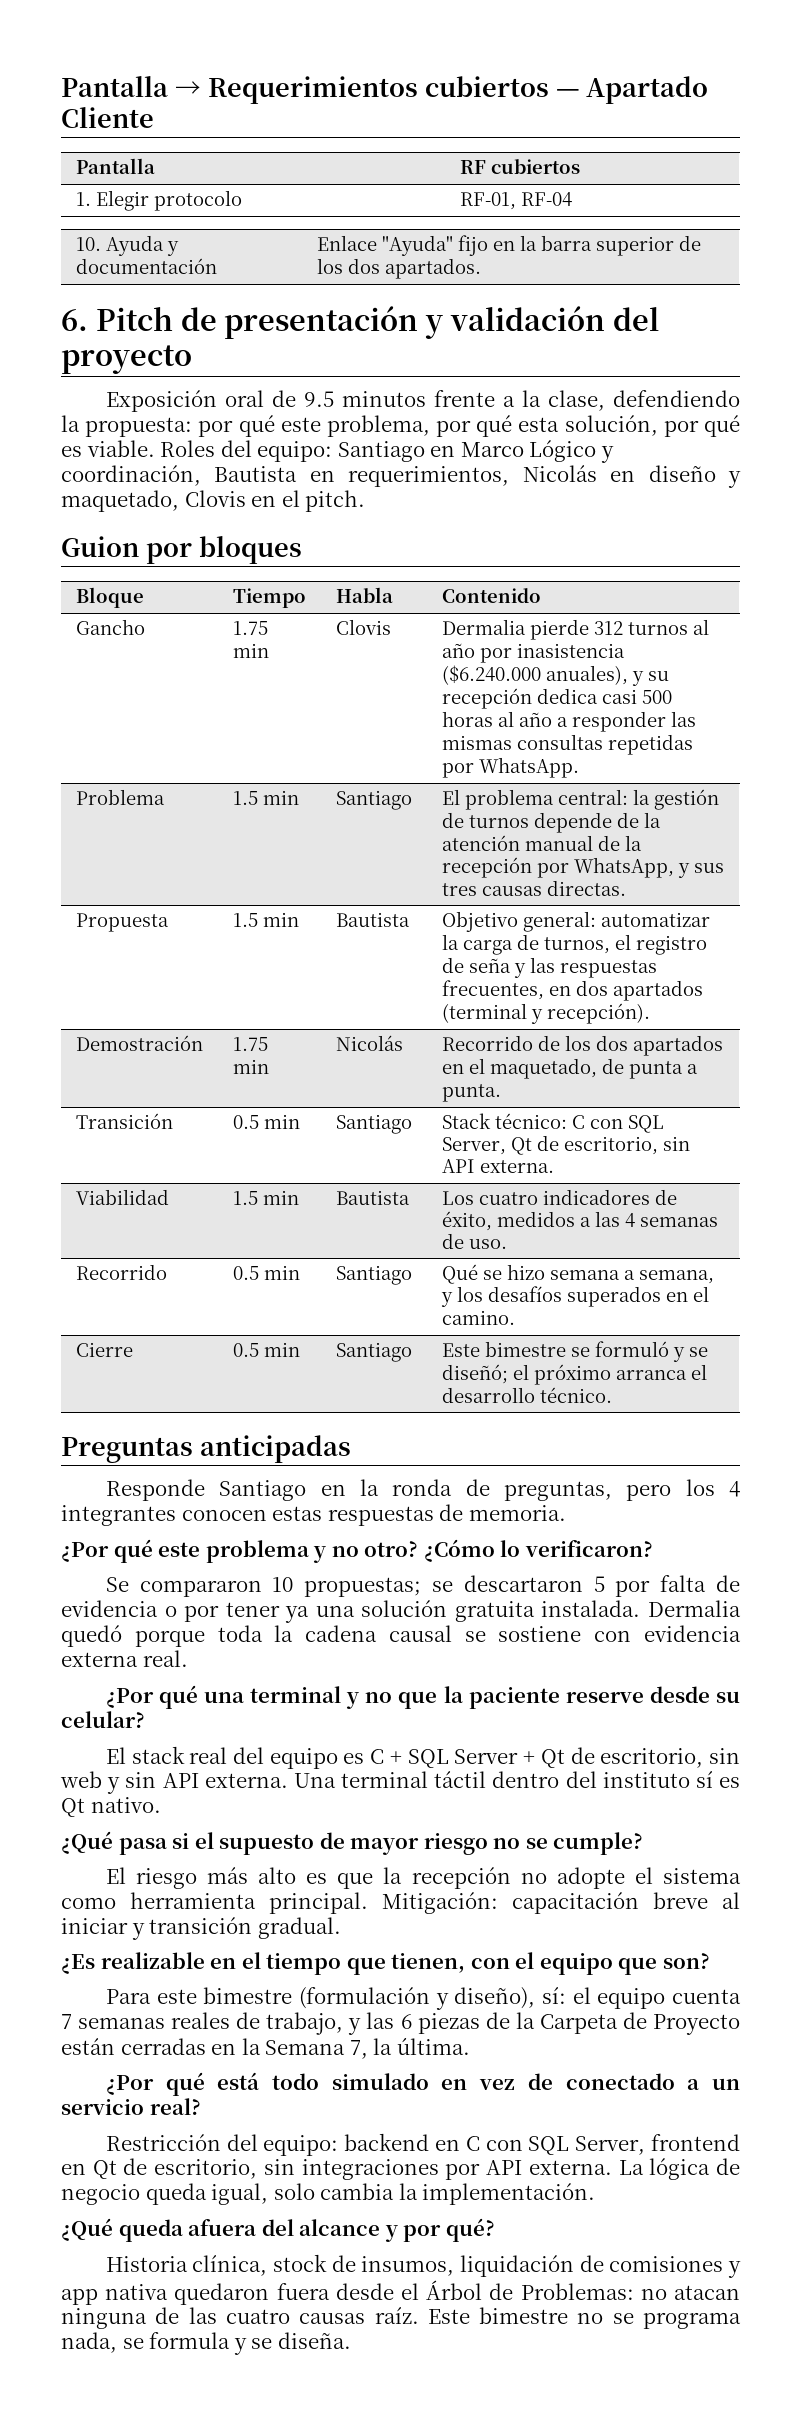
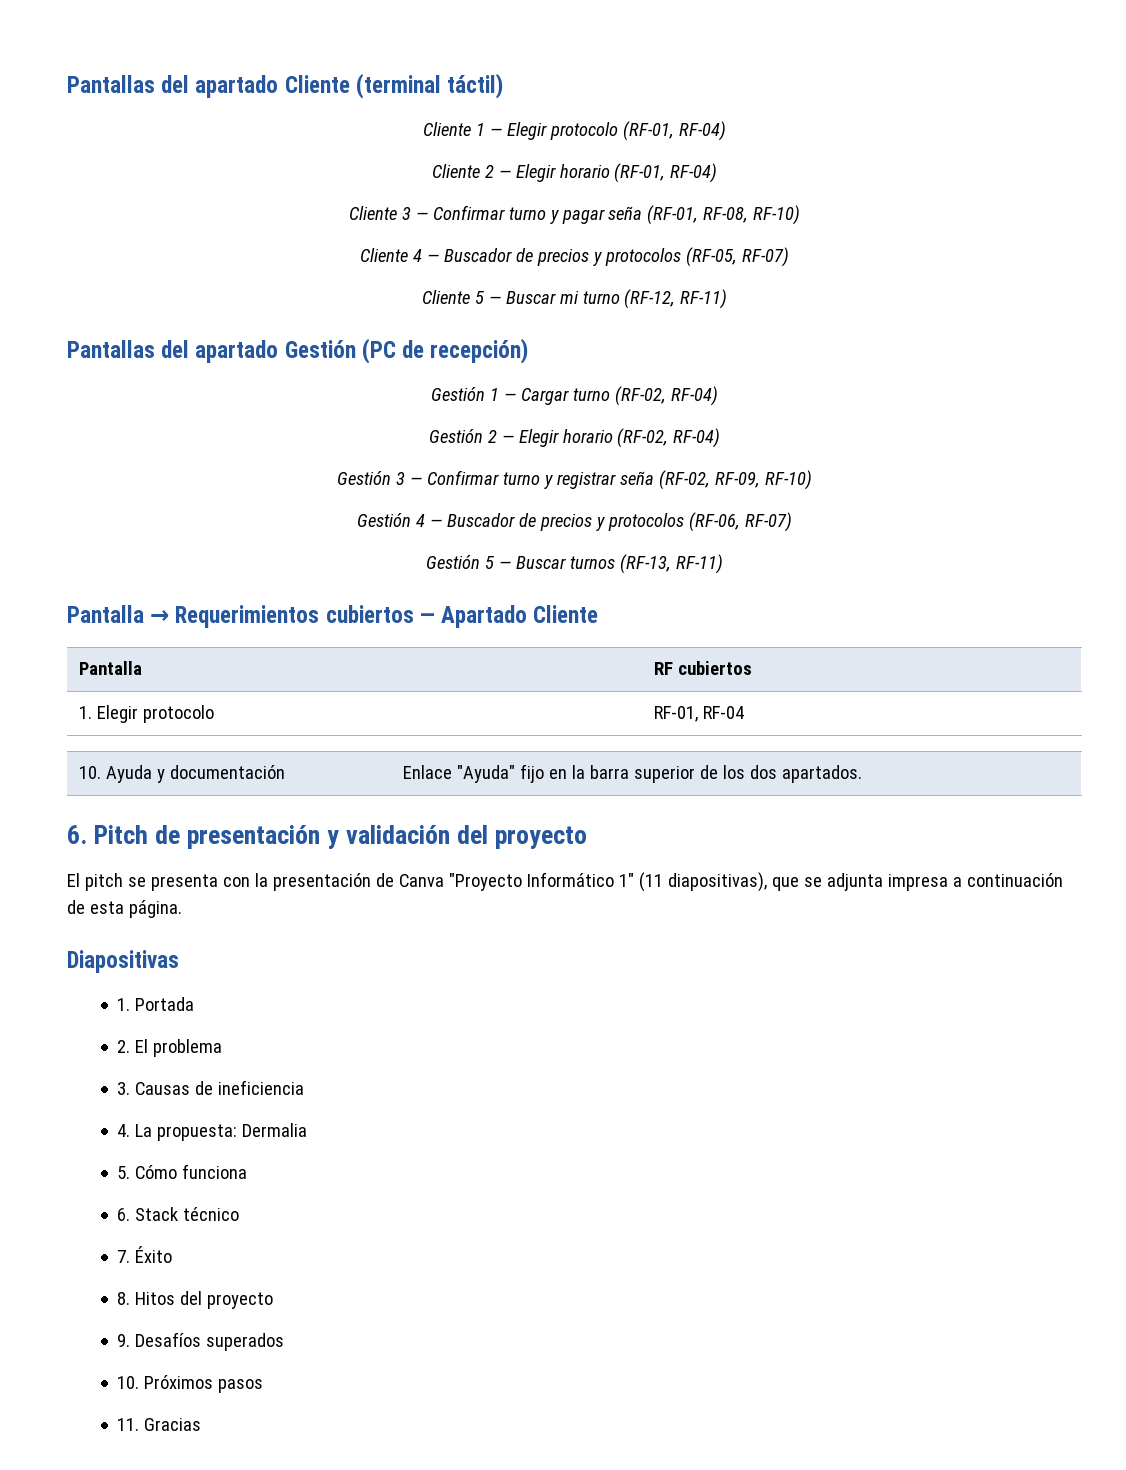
+ Pantallas del apartado Cliente (terminal táctil)
+ Cliente 1 — Elegir protocolo (RF-01, RF-04)
+ Cliente 2 — Elegir horario (RF-01, RF-04)
+ Cliente 3 — Confirmar turno y pagar seña (RF-01, RF-08, RF-10)
+ Cliente 4 — Buscador de precios y protocolos (RF-05, RF-07)
+ Cliente 5 — Buscar mi turno (RF-12, RF-11)
+ Pantallas del apartado Gestión (PC de recepción)
+ Gestión 1 — Cargar turno (RF-02, RF-04)
+ Gestión 2 — Elegir horario (RF-02, RF-04)
+ Gestión 3 — Confirmar turno y registrar seña (RF-02, RF-09, RF-10)
+ Gestión 4 — Buscador de precios y protocolos (RF-06, RF-07)
+ Gestión 5 — Buscar turnos (RF-13, RF-11)
- Exposición oral de 9.5 minutos frente a la clase, defendiendo la propuesta: por qué este problema, por qué esta solución, por qué es viable. Roles del equipo: Santiago en Marco Lógico y coordinación, Bautista en requerimientos, Nicolás en diseño y maquetado, Clovis en el pitch.
- Guion por bloques
- Bloque | Tiempo | Habla | Contenido
- Gancho | 1.75 min | Clovis | Dermalia pierde 312 turnos al año por inasistencia ($6.240.000 anuales), y su recepción dedica casi 500 horas al año a responder las mismas consultas repetidas por WhatsApp.
- Problema | 1.5 min | Santiago | El problema central: la gestión de turnos depende de la atención manual de la recepción por WhatsApp, y sus tres causas directas.
- Propuesta | 1.5 min | Bautista | Objetivo general: automatizar la carga de turnos, el registro de seña y las respuestas frecuentes, en dos apartados (terminal y recepción).
- Demostración | 1.75 min | Nicolás | Recorrido de los dos apartados en el maquetado, de punta a punta.
- Transición | 0.5 min | Santiago | Stack técnico: C con SQL Server, Qt de escritorio, sin API externa.
- Viabilidad | 1.5 min | Bautista | Los cuatro indicadores de éxito, medidos a las 4 semanas de uso.
- Recorrido | 0.5 min | Santiago | Qué se hizo semana a semana, y los desafíos superados en el camino.
- Cierre | 0.5 min | Santiago | Este bimestre se formuló y se diseñó; el próximo arranca el desarrollo técnico.
- Preguntas anticipadas
- Responde Santiago en la ronda de preguntas, pero los 4 integrantes conocen estas respuestas de memoria.
- ¿Por qué este problema y no otro? ¿Cómo lo verificaron?
- Se compararon 10 propuestas; se descartaron 5 por falta de evidencia o por tener ya una solución gratuita instalada. Dermalia quedó porque toda la cadena causal se sostiene con evidencia externa real.
- ¿Por qué una terminal y no que la paciente reserve desde su celular?
- El stack real del equipo es C + SQL Server + Qt de escritorio, sin web y sin API externa. Una terminal táctil dentro del instituto sí es Qt nativo.
- ¿Qué pasa si el supuesto de mayor riesgo no se cumple?
- El riesgo más alto es que la recepción no adopte el sistema como herramienta principal. Mitigación: capacitación breve al iniciar y transición gradual.
- ¿Es realizable en el tiempo que tienen, con el equipo que son?
- Para este bimestre (formulación y diseño), sí: el equipo cuenta 7 semanas reales de trabajo, y las 6 piezas de la Carpeta de Proyecto están cerradas en la Semana 7, la última.
- ¿Por qué está todo simulado en vez de conectado a un servicio real?
- Restricción del equipo: backend en C con SQL Server, frontend en Qt de escritorio, sin integraciones por API externa. La lógica de negocio queda igual, solo cambia la implementación.
- ¿Qué queda afuera del alcance y por qué?
- Historia clínica, stock de insumos, liquidación de comisiones y app nativa quedaron fuera desde el Árbol de Problemas: no atacan ninguna de las cuatro causas raíz. Este bimestre no se programa nada, se formula y se diseña.
+ El pitch se presenta con la presentación de Canva "Proyecto Informático 1" (11 diapositivas), que se adjunta impresa a continuación de esta página.
+ Diapositivas
+ 1. Portada
+ 2. El problema
+ 3. Causas de ineficiencia
+ 4. La propuesta: Dermalia
+ 5. Cómo funciona
+ 6. Stack técnico
+ 7. Éxito
+ 8. Hitos del proyecto
+ 9. Desafíos superados
+ 10. Próximos pasos
+ 11. Gracias

